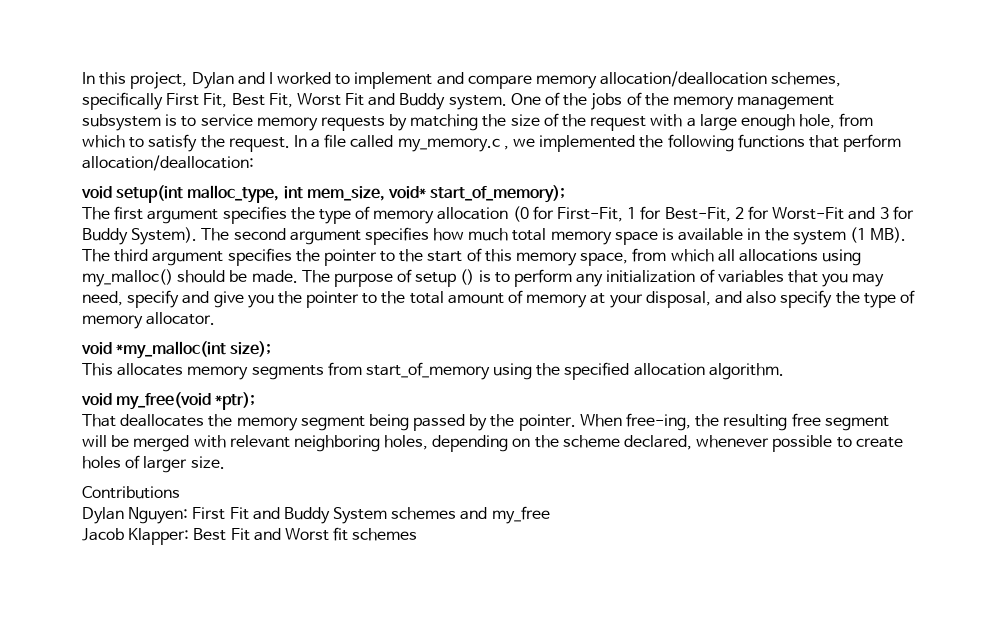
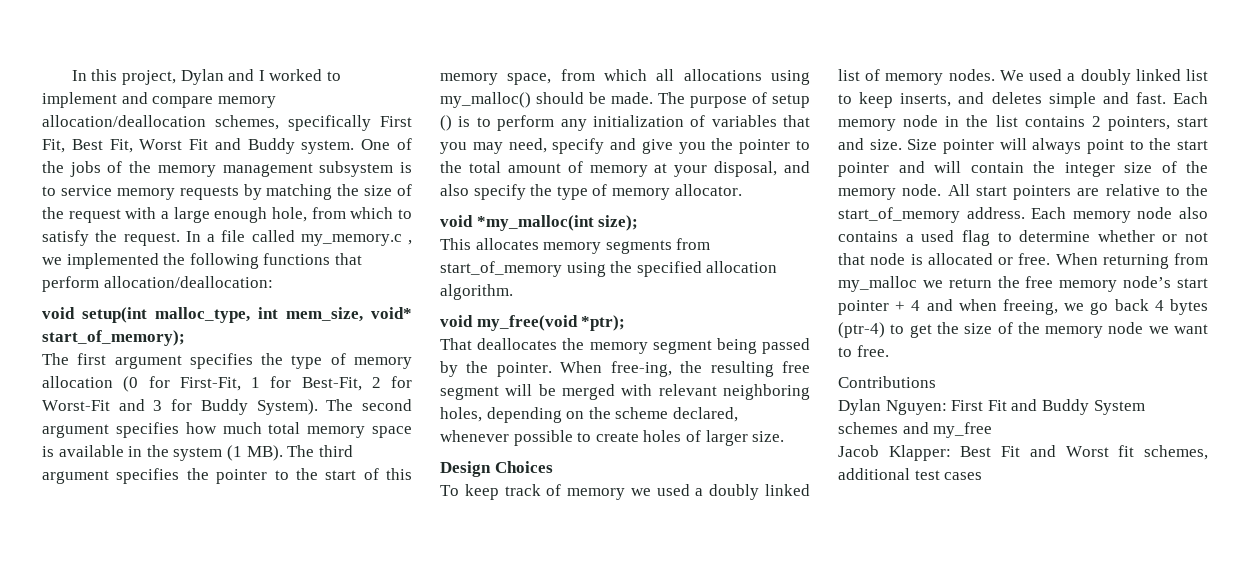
+ Design Choices
+ To keep track of memory we used a doubly linked list of memory nodes. We used a doubly linked list to keep inserts, and deletes simple and fast. Each memory node in the list contains 2 pointers, start and size. Size pointer will always point to the start pointer and will contain the integer size of the memory node. All start pointers are relative to the start_of_memory address. Each memory node also contains a used flag to determine whether or not that node is allocated or free. When returning from my_malloc we return the free memory node’s start pointer + 4 and when freeing, we go back 4 bytes (ptr-4) to get the size of the memory node we want to free.
- Jacob Klapper: Best Fit and Worst fit schemes
+ Jacob Klapper: Best Fit and Worst fit schemes, additional test cases

